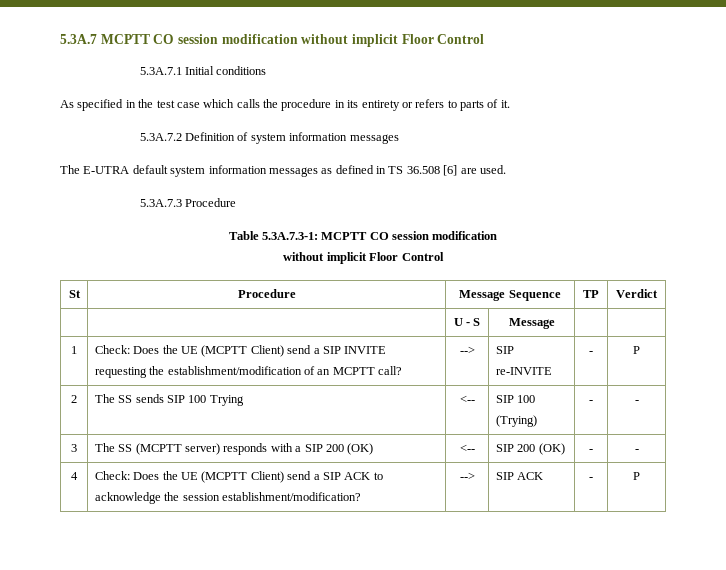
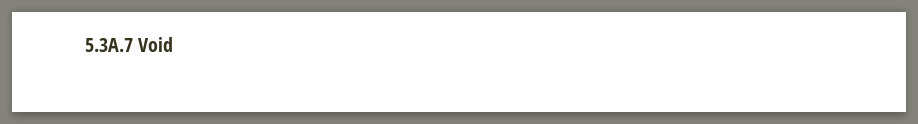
- 5.3A.7 MCPTT CO session modification without implicit Floor Control
- 5.3A.7.1 Initial conditions
- As specified in the test case which calls the procedure in its entirety or refers to parts of it.
- 5.3A.7.2 Definition of system information messages
- The E-UTRA default system information messages as defined in TS 36.508 [6] are used.
- 5.3A.7.3 Procedure
- Table 5.3A.7.3-1: MCPTT CO session modification
- without implicit Floor Control
- St | Procedure | Message Sequence | TP | Verdict
- | | U - S | Message | |
- 1 | Check: Does the UE (MCPTT Client) send a SIP INVITE requesting the establishment/modification of an MCPTT call? | --> | SIP re-INVITE | - | P
- 2 | The SS sends SIP 100 Trying | <-- | SIP 100 (Trying) | - | -
- 3 | The SS (MCPTT server) responds with a SIP 200 (OK) | <-- | SIP 200 (OK) | - | -
- 4 | Check: Does the UE (MCPTT Client) send a SIP ACK to acknowledge the session establishment/modification? | --> | SIP ACK | - | P
+ 5.3A.7 Void

